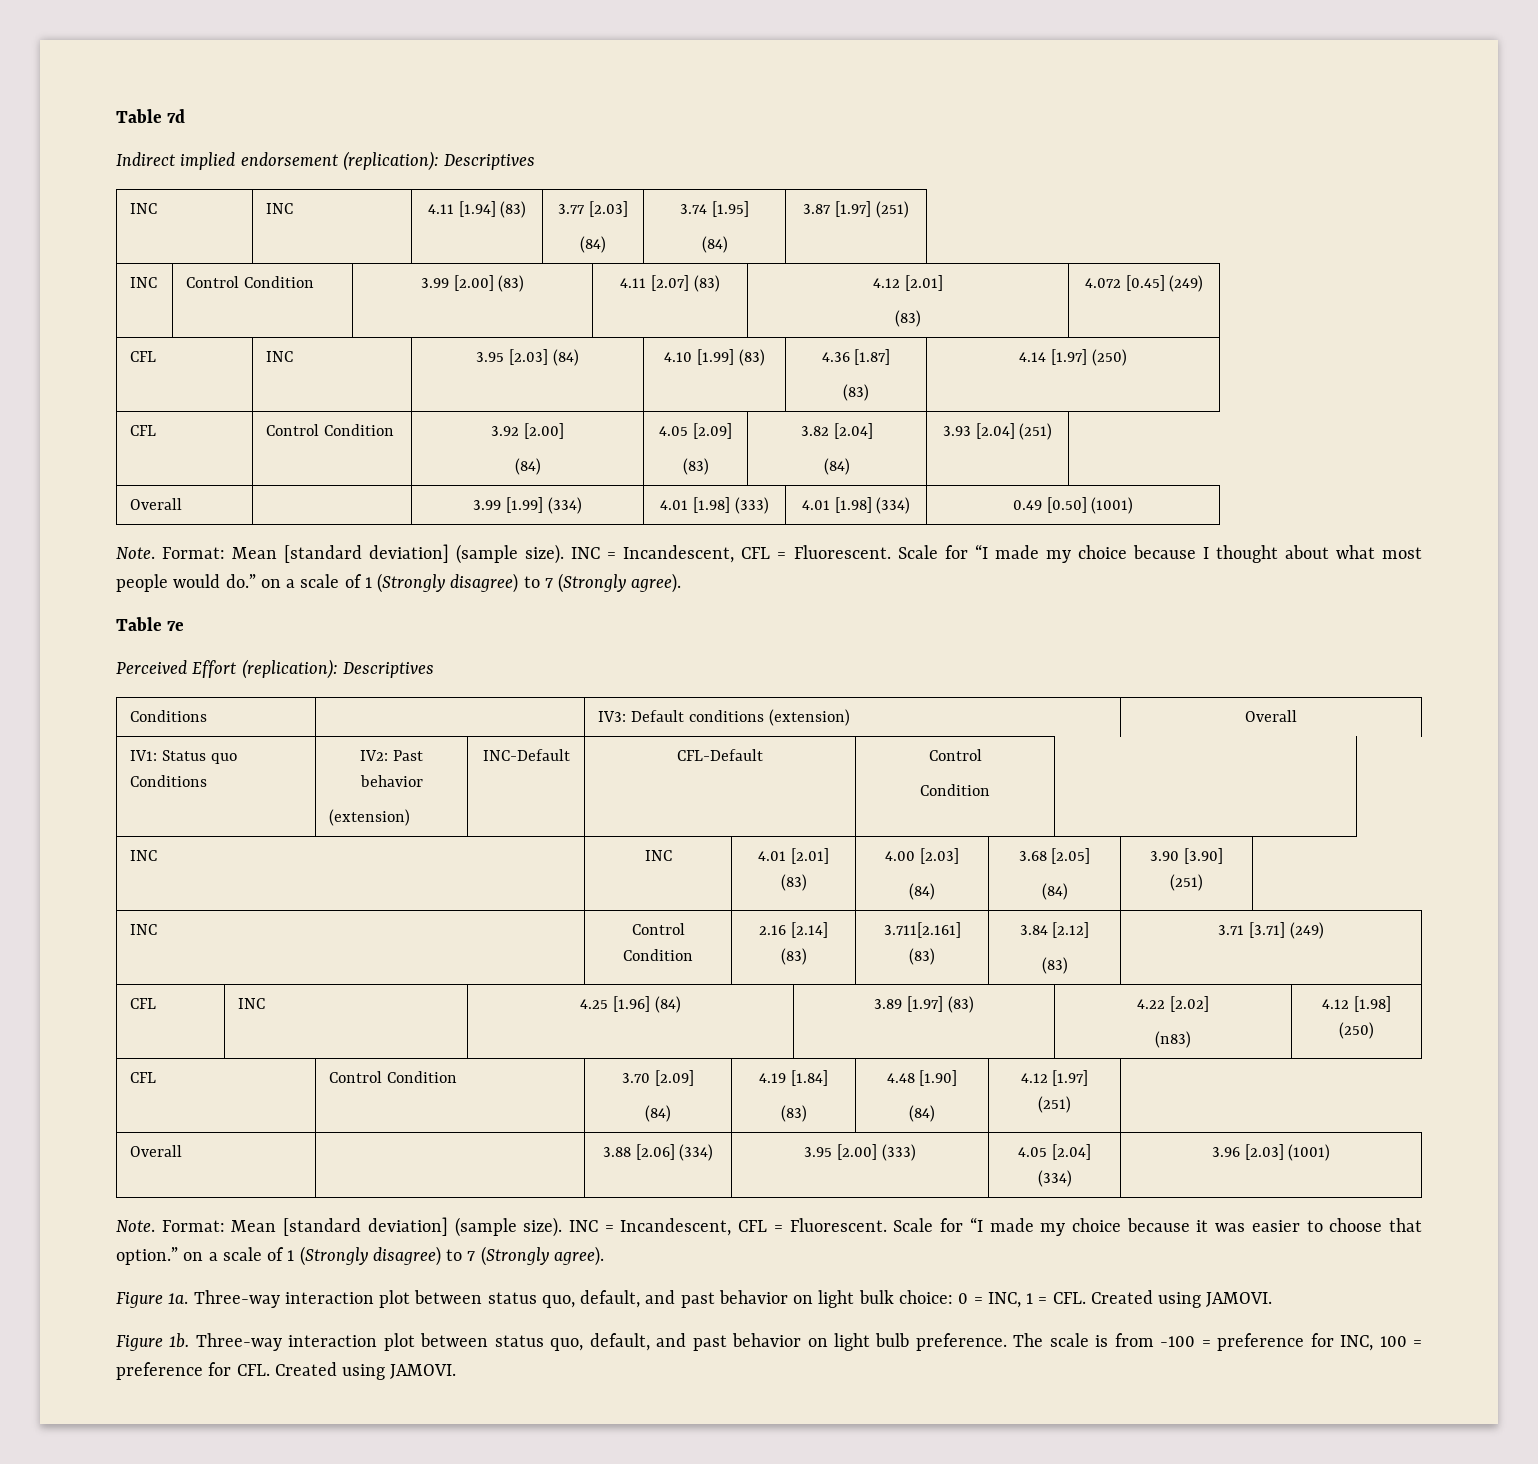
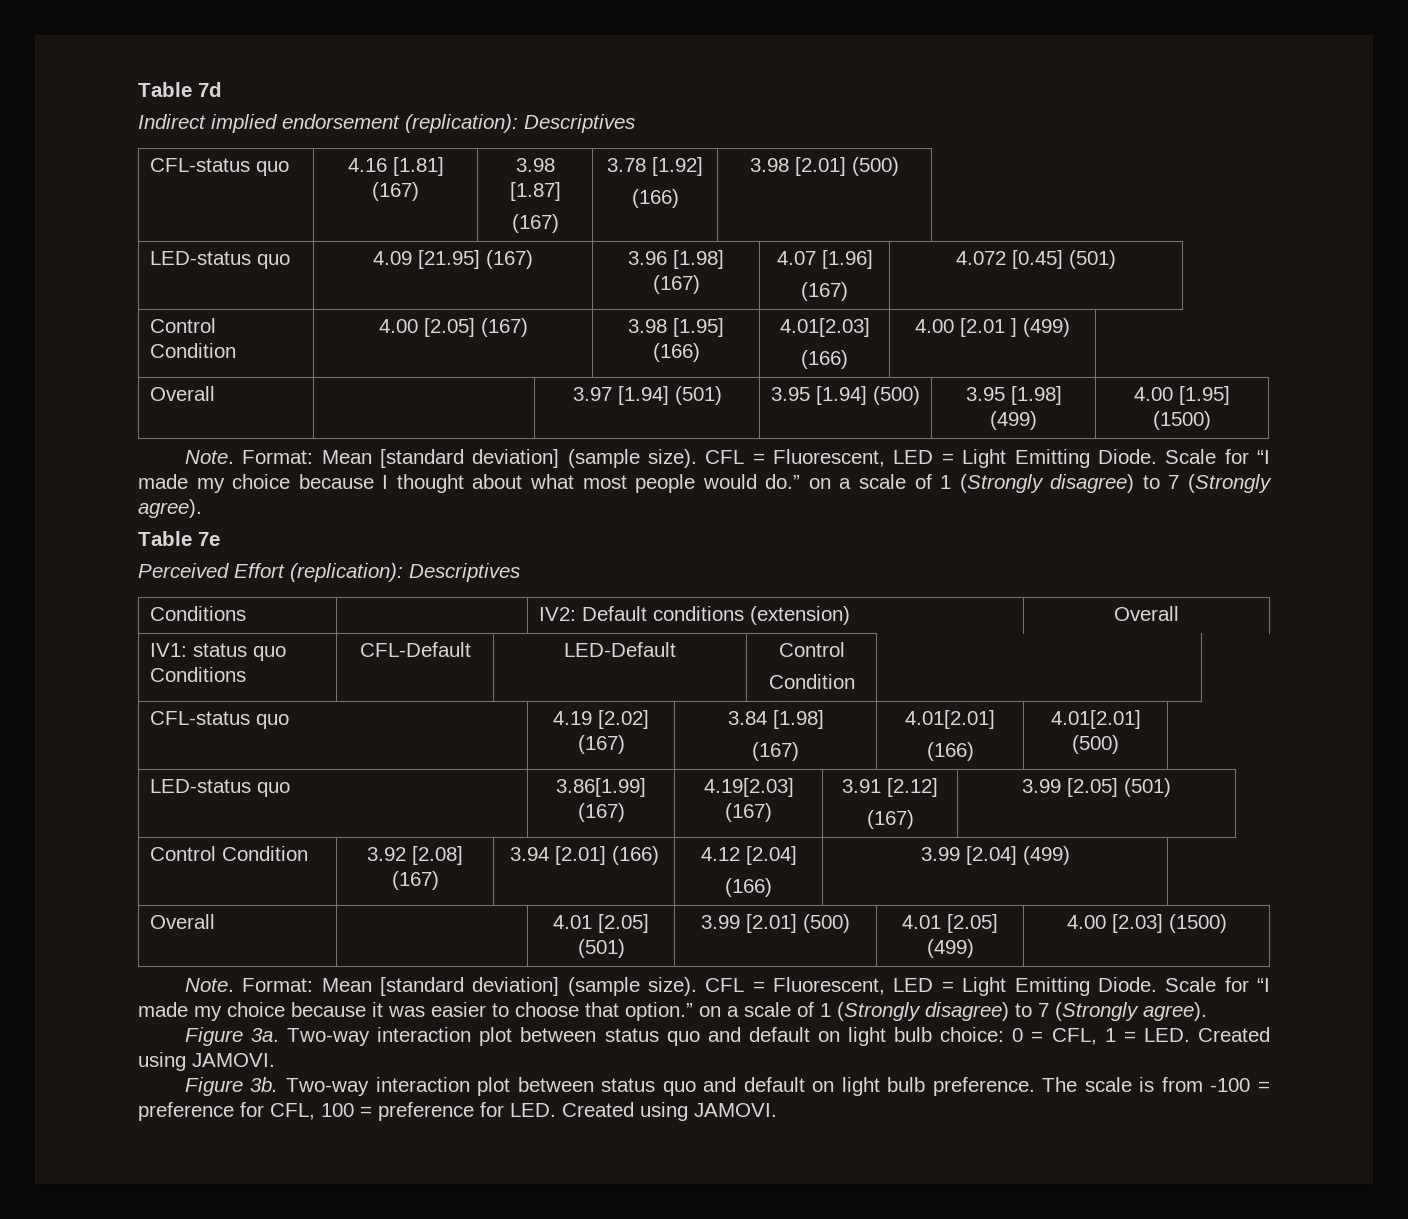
- INC | INC | 4.11 [1.94] (83) | 3.77 [2.03]
- (84) | 3.74 [1.95]
- (84) | 3.87 [1.97] (251)
- INC | Control Condition | 3.99 [2.00] (83) | 4.11 [2.07] (83) | 4.12 [2.01]
- (83) | 4.072 [0.45] (249)
- CFL | INC | 3.95 [2.03] (84) | 4.10 [1.99] (83) | 4.36 [1.87]
- (83) | 4.14 [1.97] (250)
- CFL | Control Condition | 3.92 [2.00]
- (84) | 4.05 [2.09]
- (83) | 3.82 [2.04]
- (84) | 3.93 [2.04] (251)
- Overall | | 3.99 [1.99] (334) | 4.01 [1.98] (333) | 4.01 [1.98] (334) | 0.49 [0.50] (1001)
- Note. Format: Mean [standard deviation] (sample size). INC = Incandescent, CFL = Fluorescent.
+ CFL-status quo | 4.16 [1.81] (167) | 3.98 [1.87]
+ (167) | 3.78 [1.92]
+ (166) | 3.98 [2.01] (500)
+ LED-status quo | 4.09 [21.95] (167) | 3.96 [1.98] (167) | 4.07 [1.96]
+ (167) | 4.072 [0.45] (501)
+ Control Condition | 4.00 [2.05] (167) | 3.98 [1.95] (166) | 4.01[2.03]
+ (166) | 4.00 [2.01 ] (499)
+ Overall | | 3.97 [1.94] (501) | 3.95 [1.94] (500) | 3.95 [1.98] (499) | 4.00 [1.95] (1500)
+ Note. Format: Mean [standard deviation] (sample size). CFL = Fluorescent, LED = Light Emitting Diode.
- Conditions | | IV3: Default conditions (extension) | Overall
+ Conditions | | IV2: Default conditions (extension) | Overall
- IV1: Status quo Conditions | IV2: Past behavior
- (extension) | INC-Default | CFL-Default | Control
+ IV1: status quo Conditions | CFL-Default | LED-Default | Control
  Condition |
- INC | INC | 4.01 [2.01] (83) | 4.00 [2.03]
- (84) | 3.68 [2.05]
- (84) | 3.90 [3.90] (251)
- INC | Control Condition | 2.16 [2.14] (83) | 3.711[2.161] (83) | 3.84 [2.12]
- (83) | 3.71 [3.71] (249)
- CFL | INC | 4.25 [1.96] (84) | 3.89 [1.97] (83) | 4.22 [2.02]
- (n83) | 4.12 [1.98] (250)
- CFL | Control Condition | 3.70 [2.09]
- (84) | 4.19 [1.84]
- (83) | 4.48 [1.90]
- (84) | 4.12 [1.97] (251)
- Overall | | 3.88 [2.06] (334) | 3.95 [2.00] (333) | 4.05 [2.04] (334) | 3.96 [2.03] (1001)
- Note. Format: Mean [standard deviation] (sample size). INC = Incandescent, CFL = Fluorescent.
+ CFL-status quo | 4.19 [2.02] (167) | 3.84 [1.98]
+ (167) | 4.01[2.01]
+ (166) | 4.01[2.01] (500)
+ LED-status quo | 3.86[1.99] (167) | 4.19[2.03] (167) | 3.91 [2.12]
+ (167) | 3.99 [2.05] (501)
+ Control Condition | 3.92 [2.08] (167) | 3.94 [2.01] (166) | 4.12 [2.04]
+ (166) | 3.99 [2.04] (499)
+ Overall | | 4.01 [2.05] (501) | 3.99 [2.01] (500) | 4.01 [2.05] (499) | 4.00 [2.03] (1500)
+ Note. Format: Mean [standard deviation] (sample size). CFL = Fluorescent, LED = Light Emitting Diode.
- Figure 1a. Three-way interaction plot between status quo, default, and past behavior on light bulk choice: 0 = INC, 1 = CFL. Created using JAMOVI.
+ Figure 3a. Two-way interaction plot between status quo and default on light bulb choice: 0 = CFL, 1 = LED. Created using JAMOVI.
- Figure 1b. Three-way interaction plot between status quo, default, and past behavior on light bulb preference.
+ Figure 3b. Two-way interaction plot between status quo and default on light bulb preference.
- The scale is from -100 = preference for INC, 100 = preference for CFL. Created using JAMOVI.
+ The scale is from -100 = preference for CFL, 100 = preference for LED. Created using JAMOVI.

